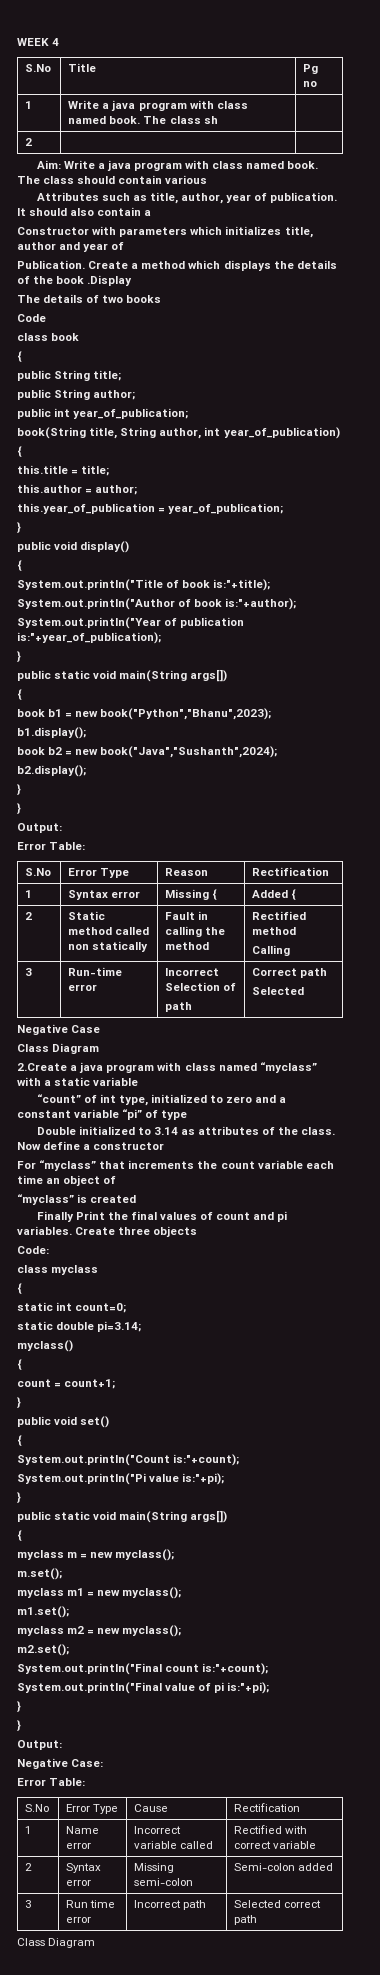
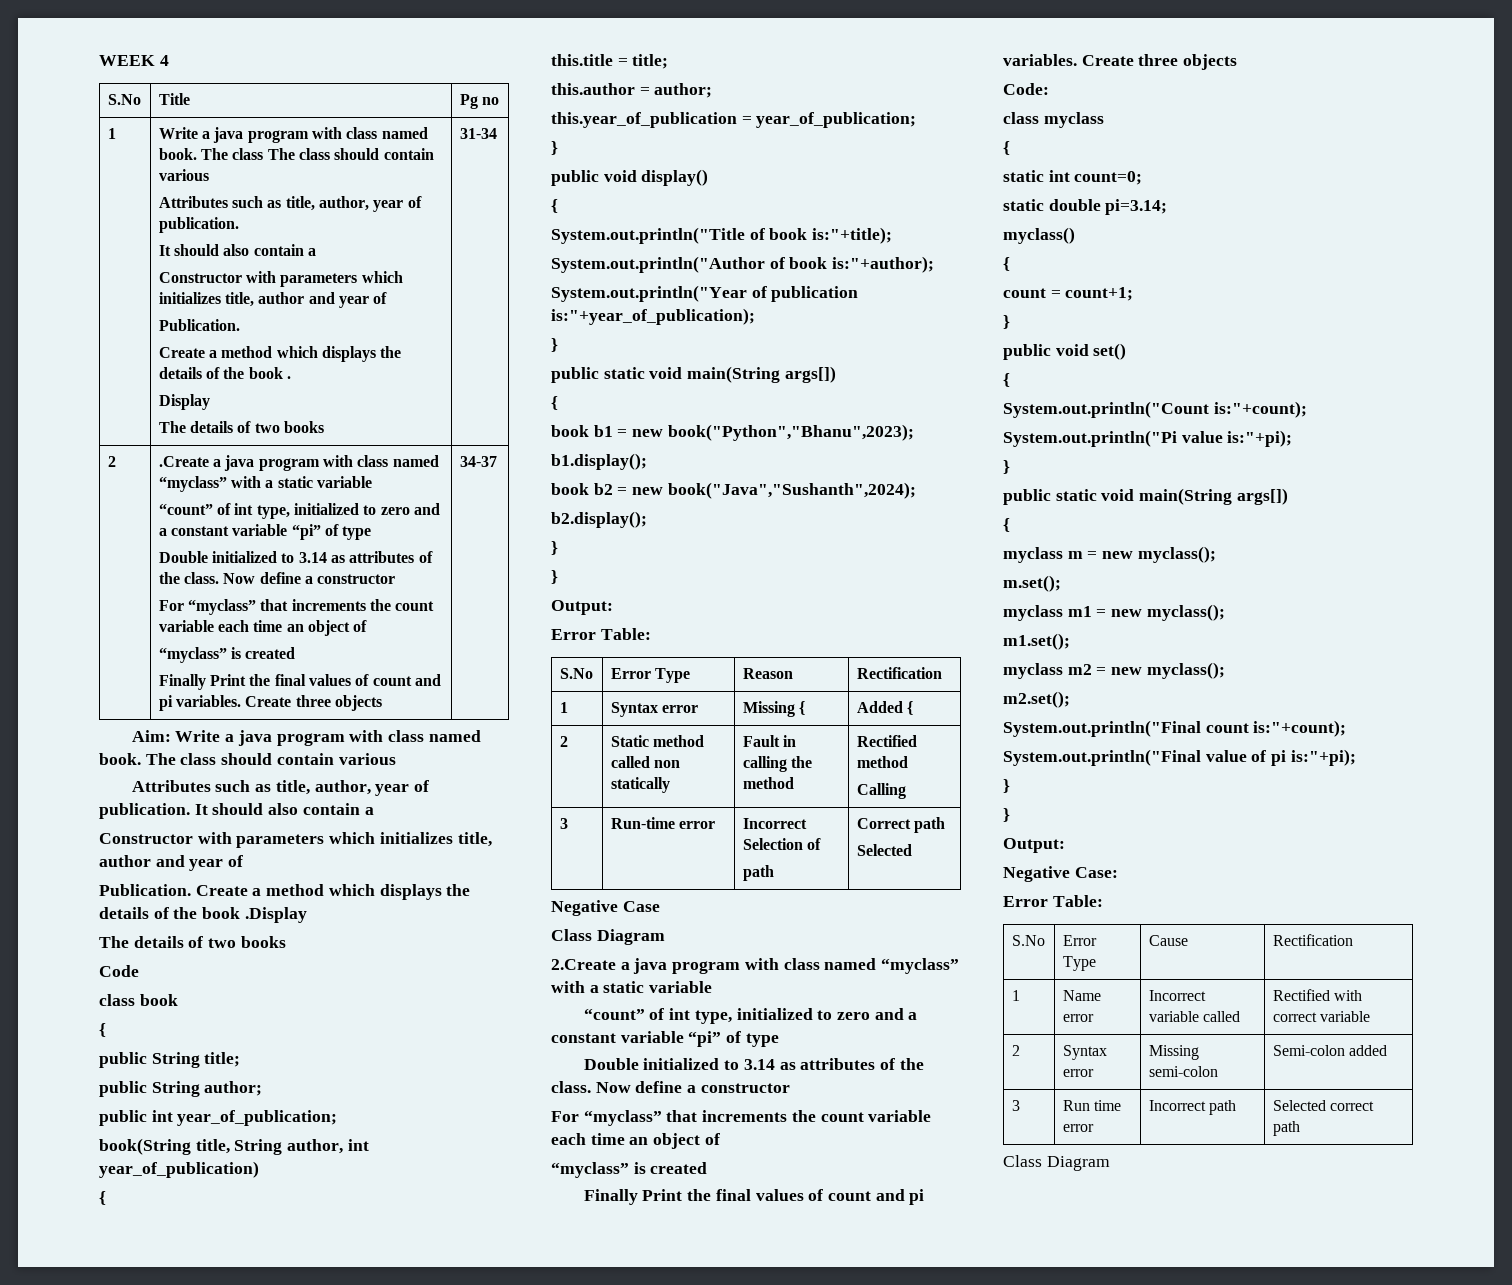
- The class sh |
- 2 | |
+ The class The class should contain various
+ Attributes such as title, author, year of publication.
+ It should also contain a
+ Constructor with parameters which initializes title, author and year of
+ Publication.
+ Create a method which displays the details of the book .
+ Display
+ The details of two books | 31-34
+ 2 | .Create a java program with class named “myclass” with a static variable
+ “count” of int type, initialized to zero and a constant variable “pi” of type
+ Double initialized to 3.14 as attributes of the class. Now define a constructor
+ For “myclass” that increments the count variable each time an object of
+ “myclass” is created
+ Finally Print the final values of count and pi variables. Create three objects | 34-37

